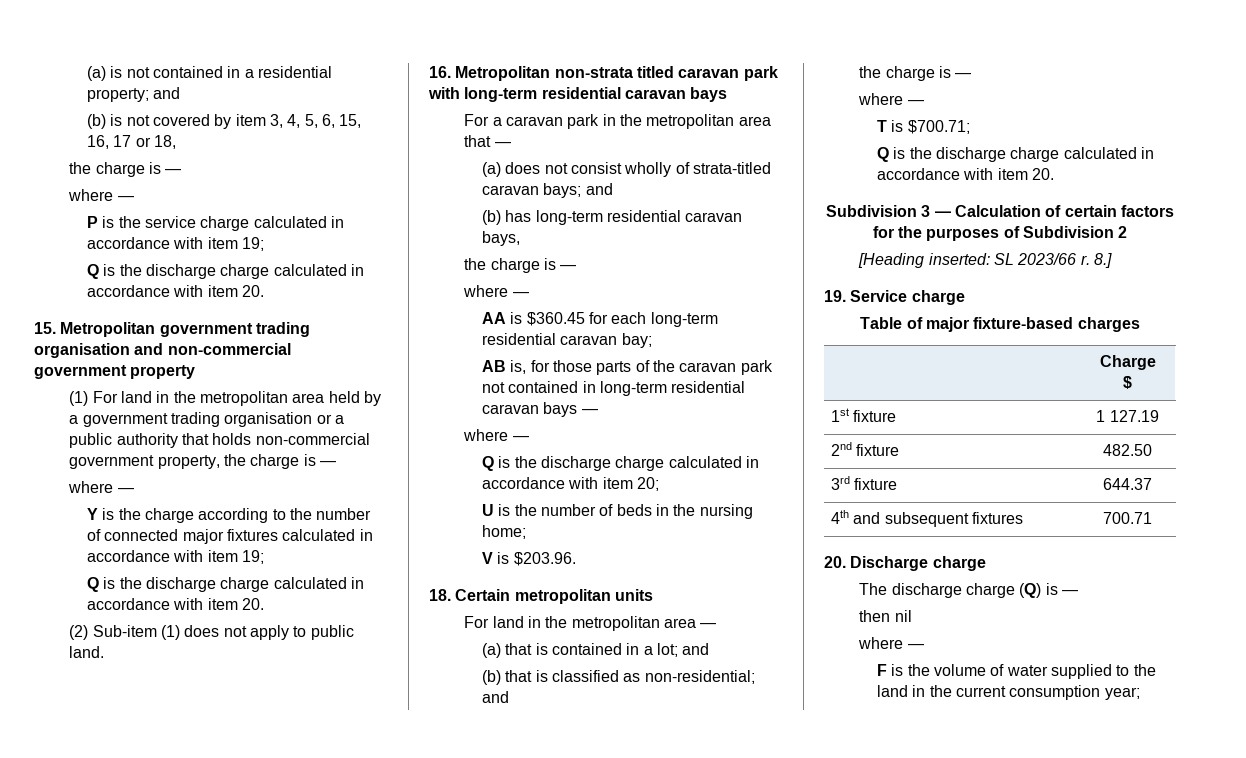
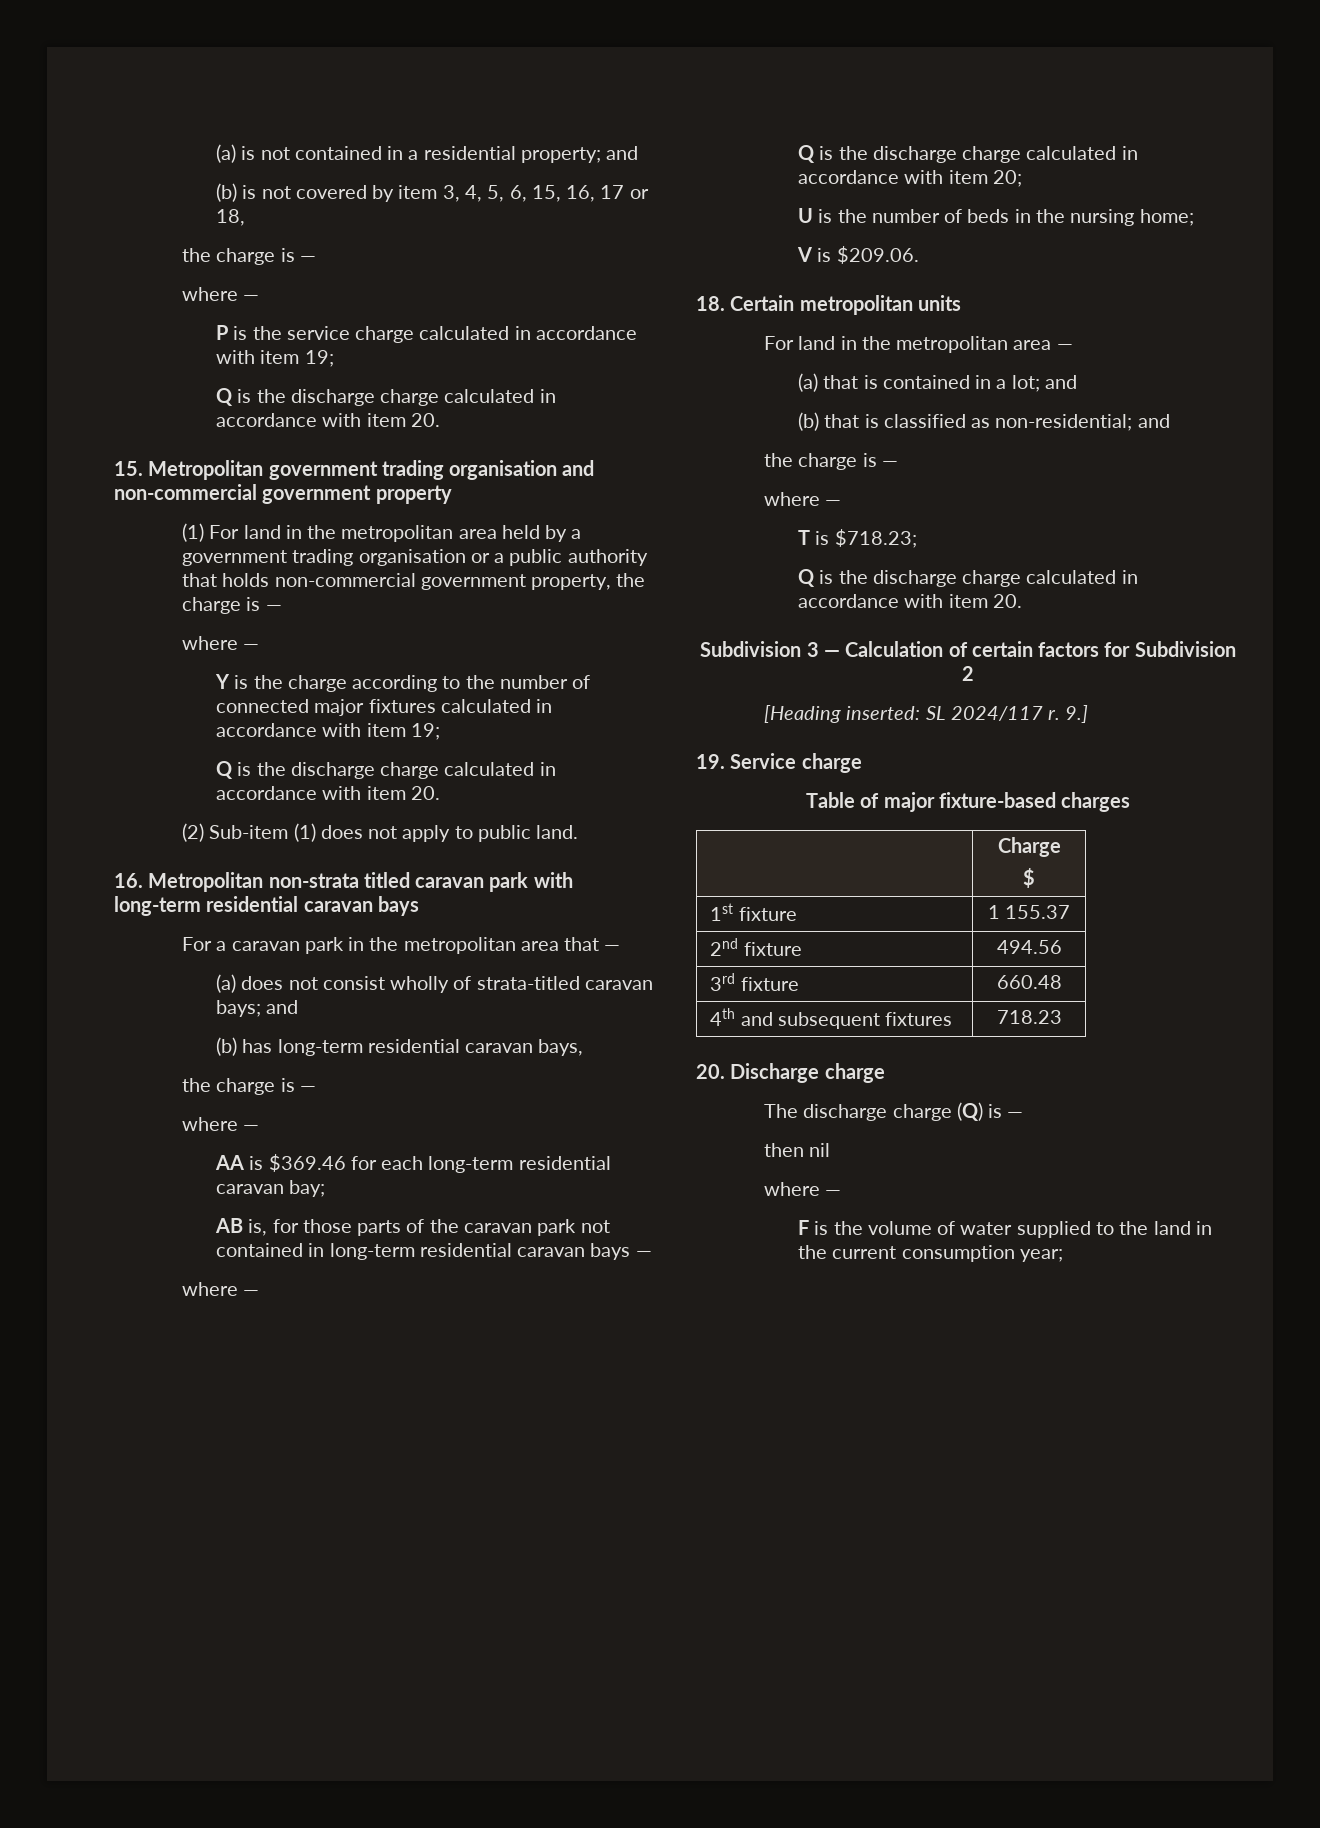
- AA is $360.45 for each long-term residential caravan bay;
+ AA is $369.46 for each long-term residential caravan bay;
- V is $203.96.
+ V is $209.06.
- T is $700.71;
+ T is $718.23;
- Subdivision 3 — Calculation of certain factors for the purposes of Subdivision 2
+ Subdivision 3 — Calculation of certain factors for Subdivision 2
- [Heading inserted: SL 2023/66 r. 8.]
+ [Heading inserted: SL 2024/117 r. 9.]
- 1st fixture | 1 127.19
+ 1st fixture | 1 155.37
- 2nd fixture | 482.50
+ 2nd fixture | 494.56
- 3rd fixture | 644.37
+ 3rd fixture | 660.48
- 4th and subsequent fixtures | 700.71
+ 4th and subsequent fixtures | 718.23

